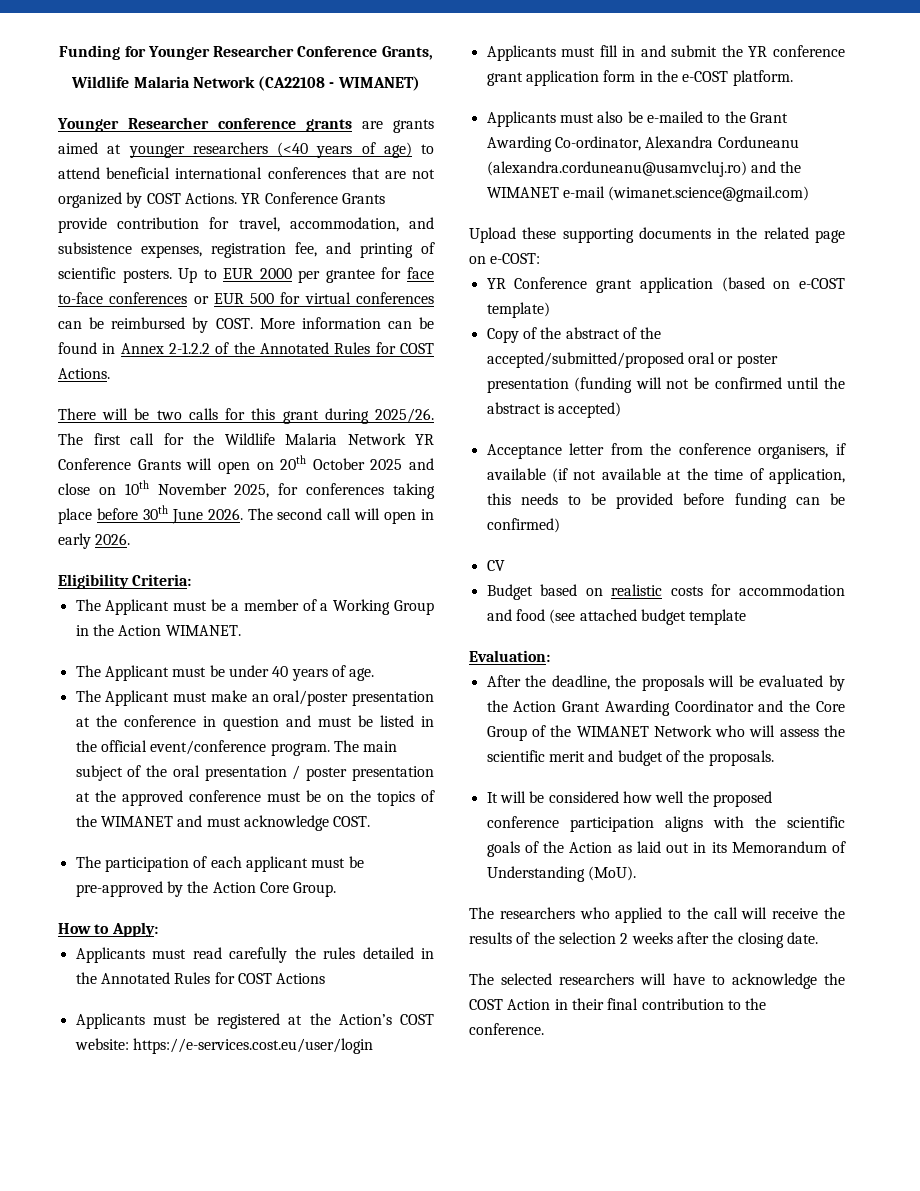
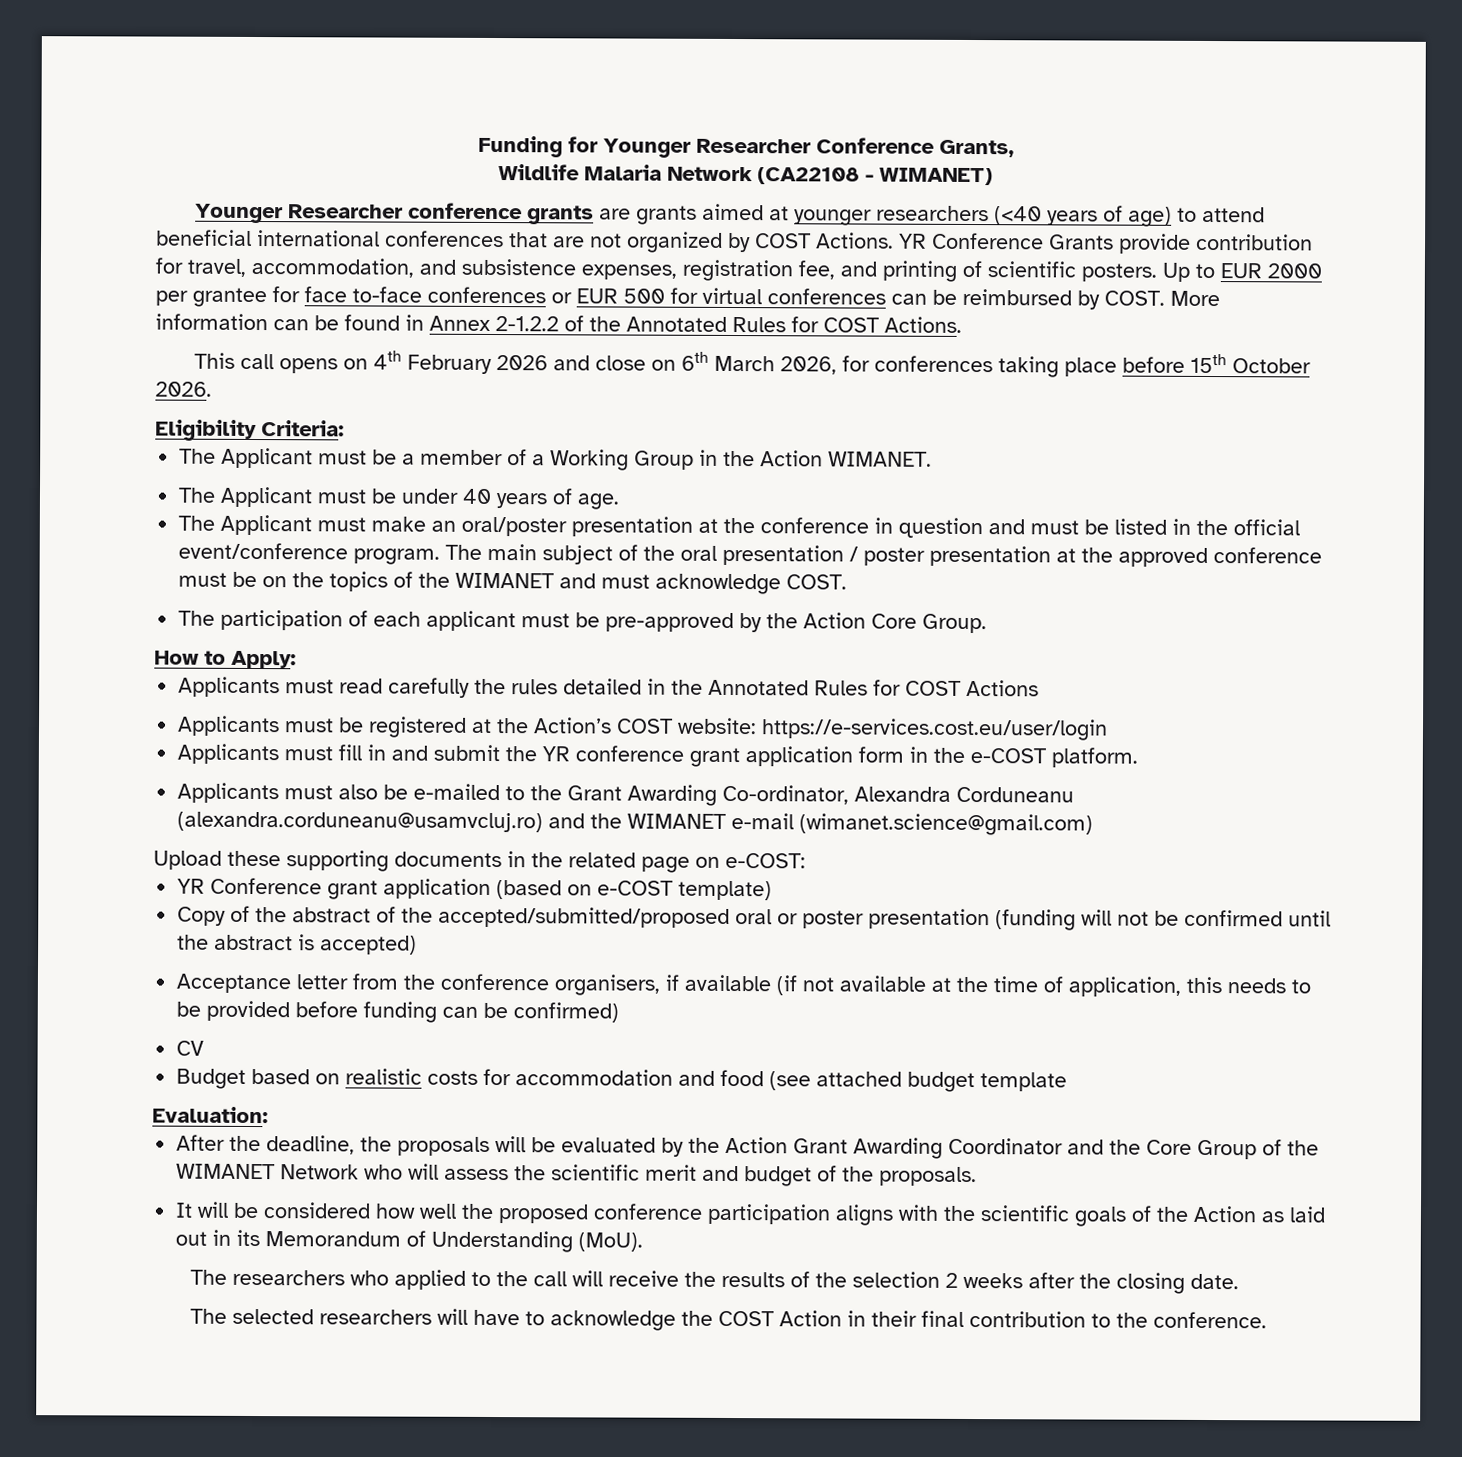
- There will be two calls for this grant during 2025/26. The first call for the Wildlife Malaria Network YR Conference Grants will open on 20th October 2025 and close on 10th November 2025, for conferences taking place before 30th June 2026. The second call will open in early 2026.
+ This call opens on 4th February 2026 and close on 6th March 2026, for conferences taking place before 15th October 2026.

